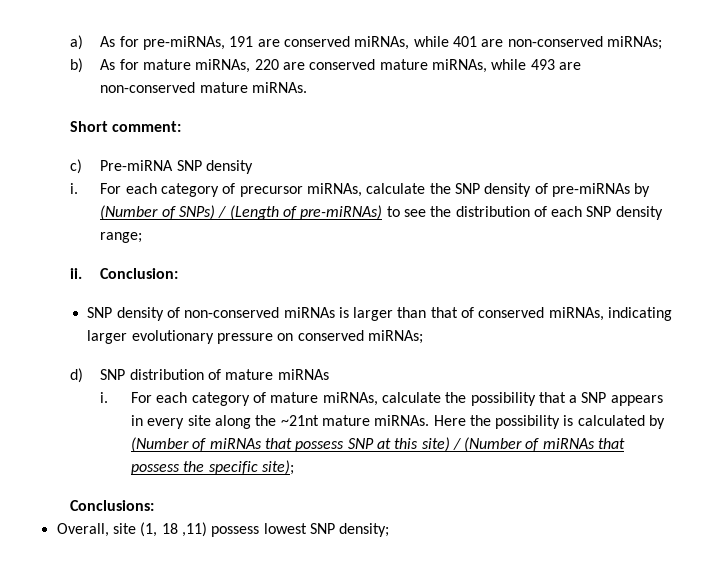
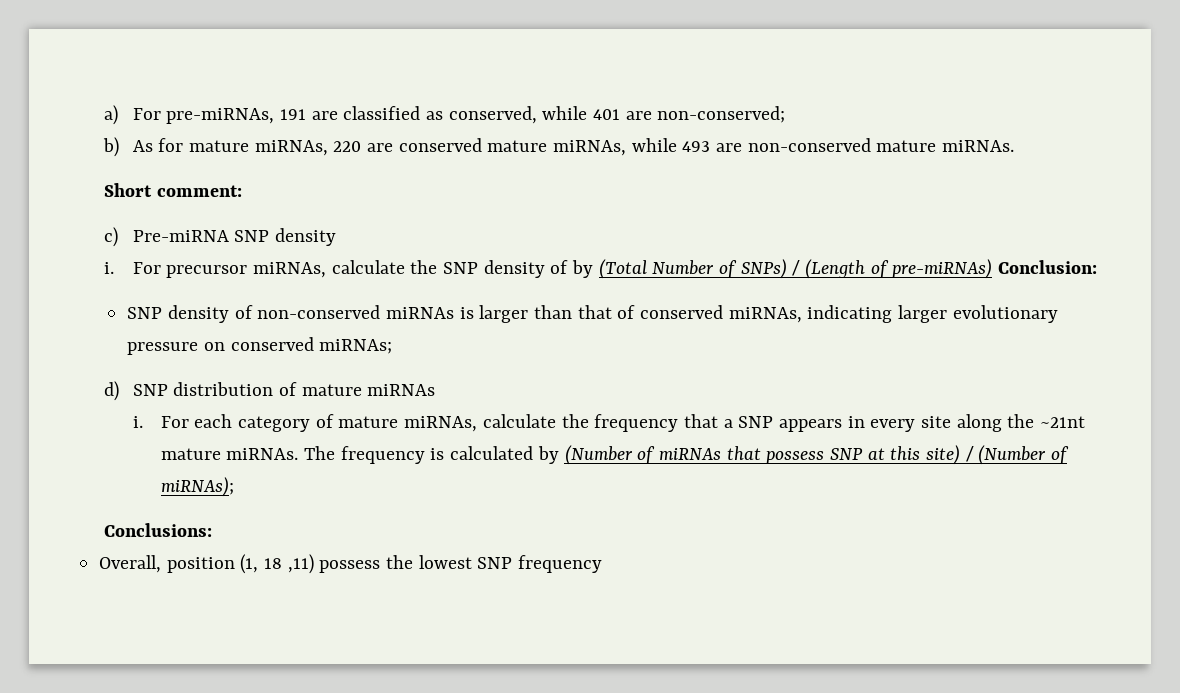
- a) As for pre-miRNAs, 191 are conserved miRNAs, while 401 are non-conserved miRNAs;
+ a) For pre-miRNAs, 191 are classified as conserved, while 401 are non-conserved;
- For each category of precursor miRNAs, calculate the SNP density of pre-miRNAs by (Number of SNPs) / (Length of pre-miRNAs) to see the distribution of each SNP density range;
- ii. Conclusion:
+ For precursor miRNAs, calculate the SNP density of by (Total Number of SNPs) / (Length of pre-miRNAs) Conclusion:
- For each category of mature miRNAs, calculate the possibility that a SNP appears in every site along the ~21nt mature miRNAs.
+ For each category of mature miRNAs, calculate the frequency that a SNP appears in every site along the ~21nt mature miRNAs.
- Here the possibility is calculated by (Number of miRNAs that possess SNP at this site) / (Number of miRNAs that possess the specific site);
+ The frequency is calculated by (Number of miRNAs that possess SNP at this site) / (Number of miRNAs);
- Overall, site (1, 18 ,11) possess lowest SNP density;
+ Overall, position (1, 18 ,11) possess the lowest SNP frequency

